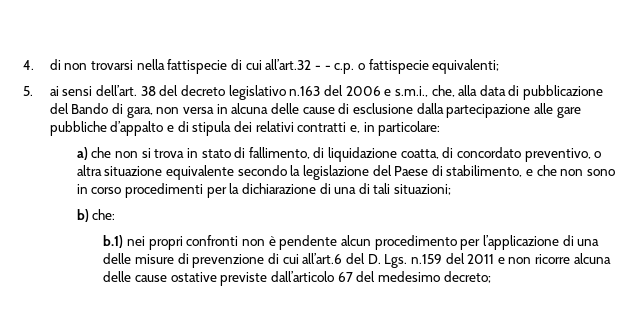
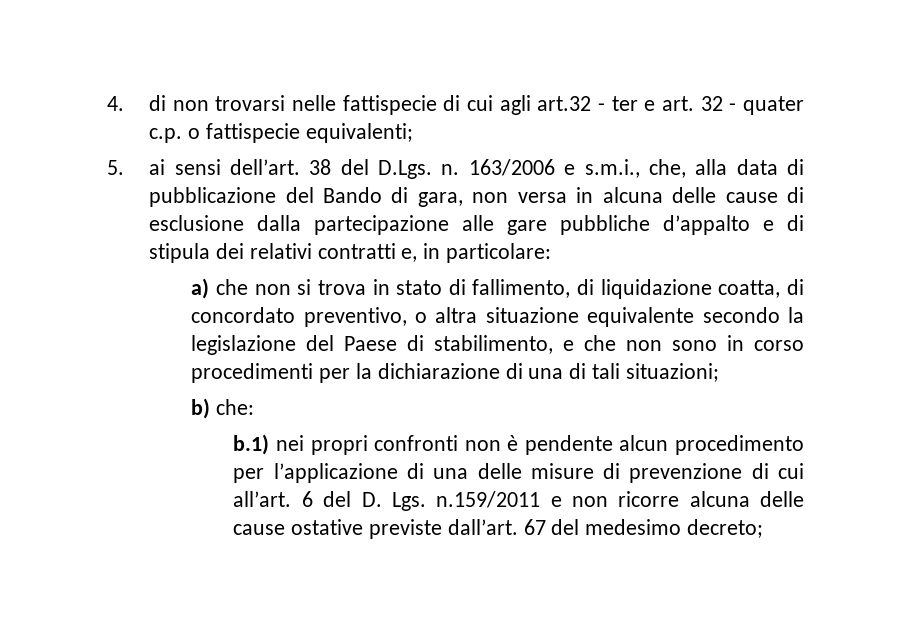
- 4. di non trovarsi nella fattispecie di cui all’art.32 - - c.p. o fattispecie equivalenti;
+ 4. di non trovarsi nelle fattispecie di cui agli art.32 - ter e art. 32 - quater c.p. o fattispecie equivalenti;
- 38 del decreto legislativo n.163 del 2006 e s.m.i., che, alla data di pubblicazione del Bando di gara, non versa in alcuna delle cause di esclusione dalla partecipazione alle gare pubbliche d’appalto e di stipula dei relativi contratti e, in particolare:
+ 38 del D.Lgs. n. 163/2006 e s.m.i., che, alla data di pubblicazione del Bando di gara, non versa in alcuna delle cause di esclusione dalla partecipazione alle gare pubbliche d’appalto e di stipula dei relativi contratti e, in particolare:
- b.1) nei propri confronti non è pendente alcun procedimento per l’applicazione di una delle misure di prevenzione di cui all’art.6 del D. Lgs. n.159 del 2011 e non ricorre alcuna delle cause ostative previste dall’articolo 67 del medesimo decreto;
+ b.1) nei propri confronti non è pendente alcun procedimento per l’applicazione di una delle misure di prevenzione di cui all’art. 6 del D. Lgs. n.159/2011 e non ricorre alcuna delle cause ostative previste dall’art. 67 del medesimo decreto;

